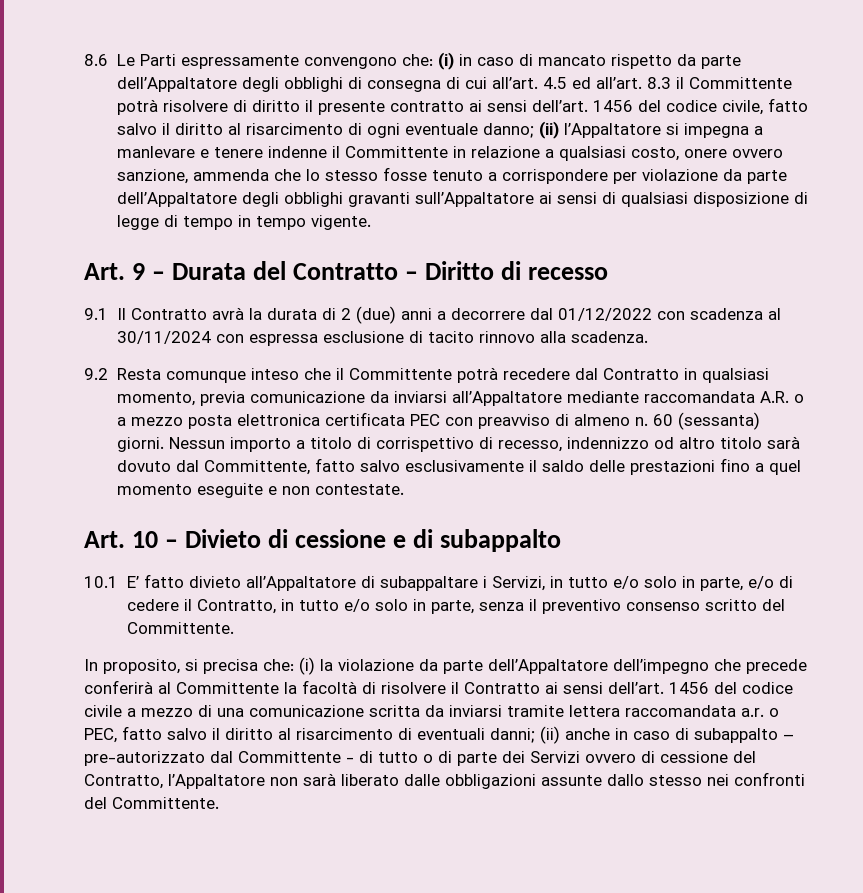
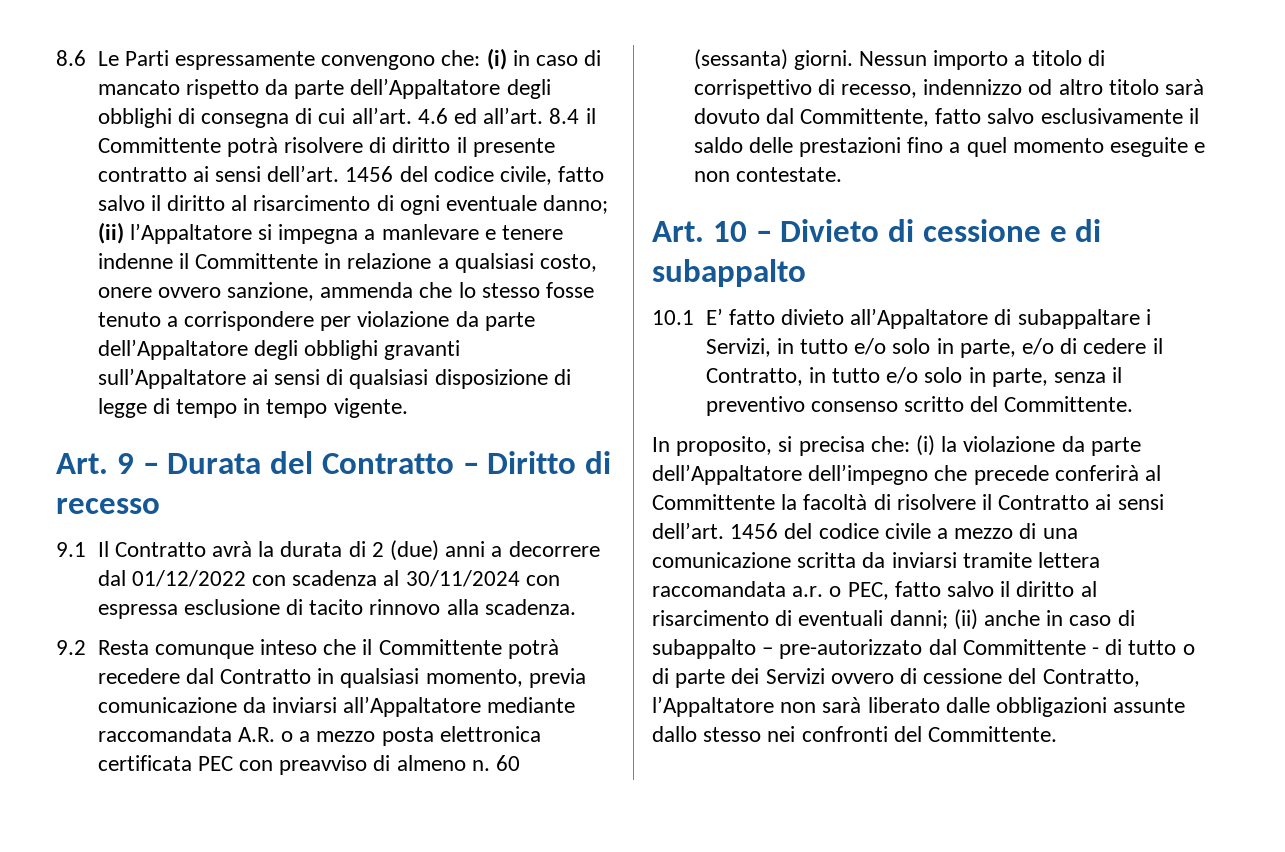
- 4.5 ed all’art.
+ 4.6 ed all’art.
- 8.3 il Committente potrà risolvere di diritto il presente contratto ai sensi dell’art.
+ 8.4 il Committente potrà risolvere di diritto il presente contratto ai sensi dell’art.

